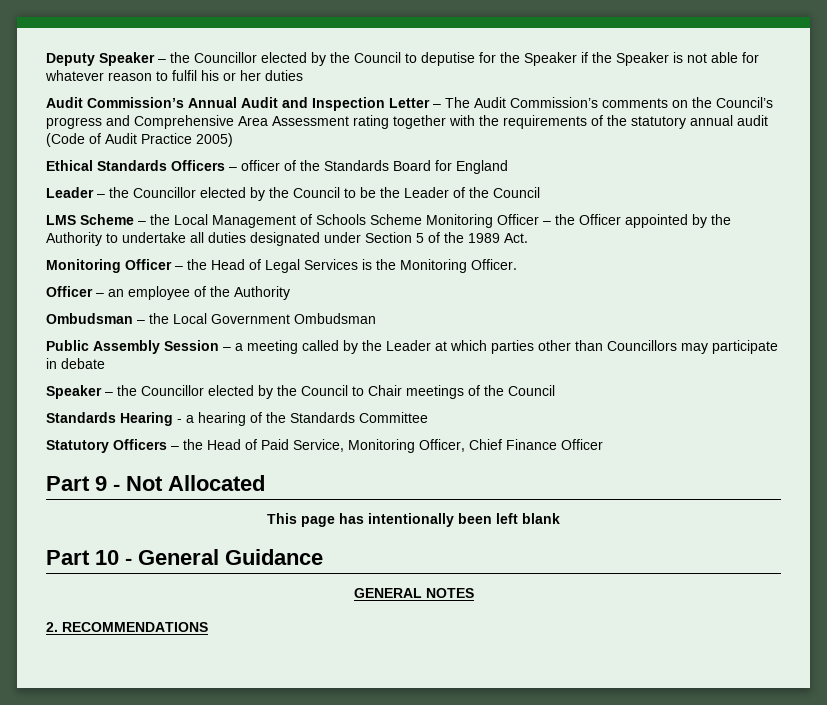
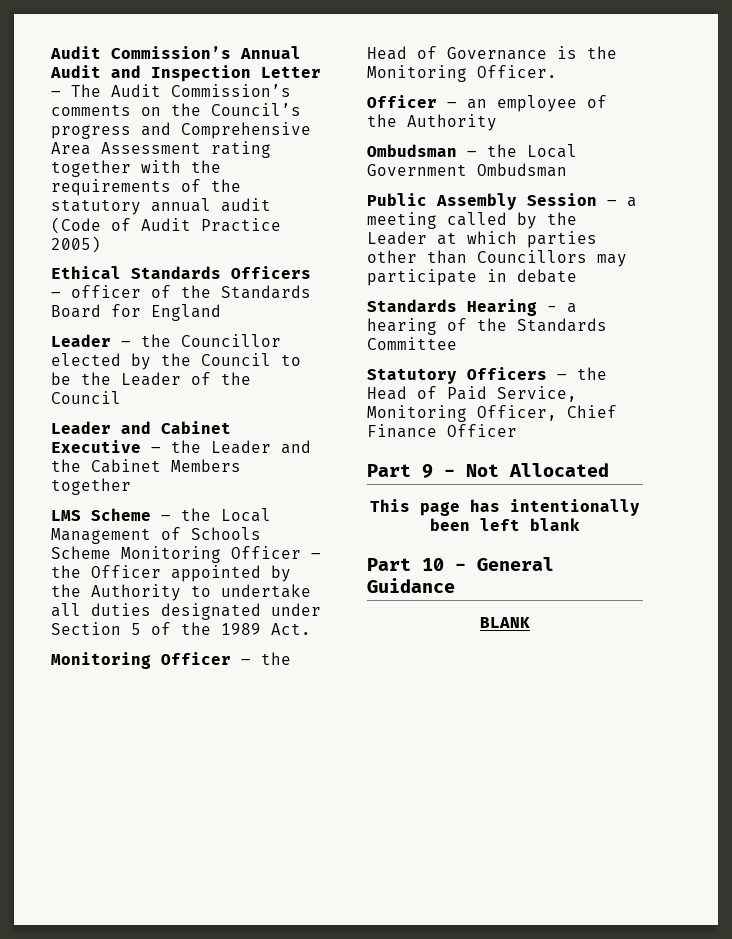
- Deputy Speaker – the Councillor elected by the Council to deputise for the Speaker if the Speaker is not able for whatever reason to fulfil his or her duties
+ Leader and Cabinet Executive – the Leader and the Cabinet Members together
- Monitoring Officer – the Head of Legal Services is the Monitoring Officer.
+ Monitoring Officer – the Head of Governance is the Monitoring Officer.
- Speaker – the Councillor elected by the Council to Chair meetings of the Council
- GENERAL NOTES
- 2. RECOMMENDATIONS
+ BLANK

